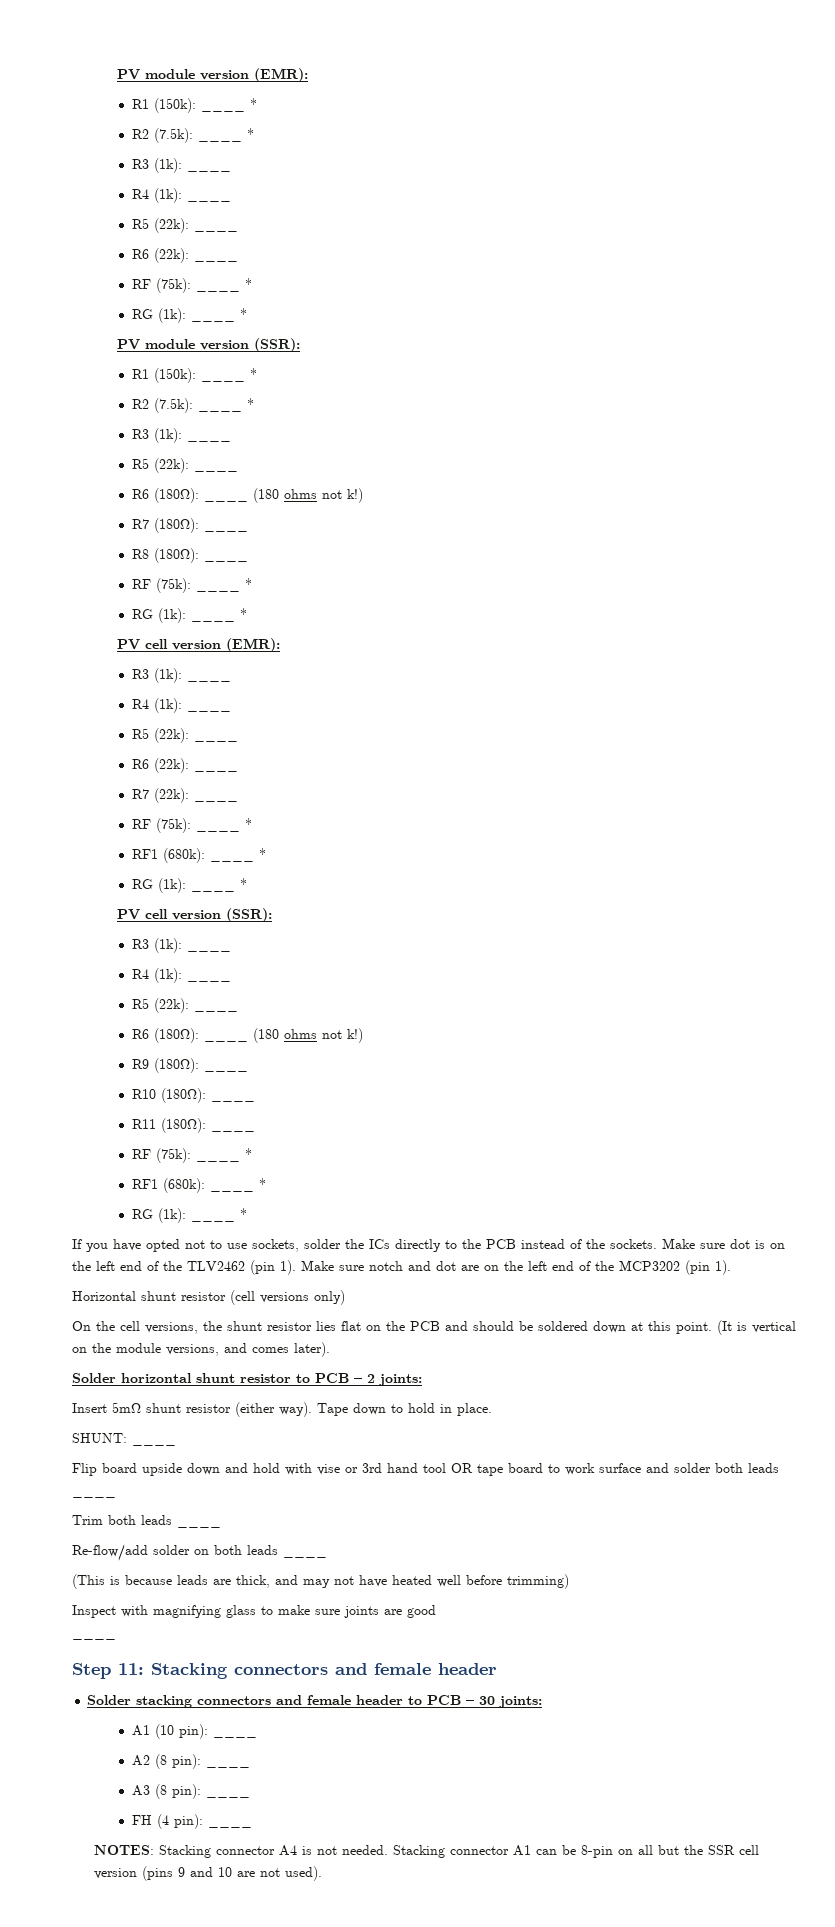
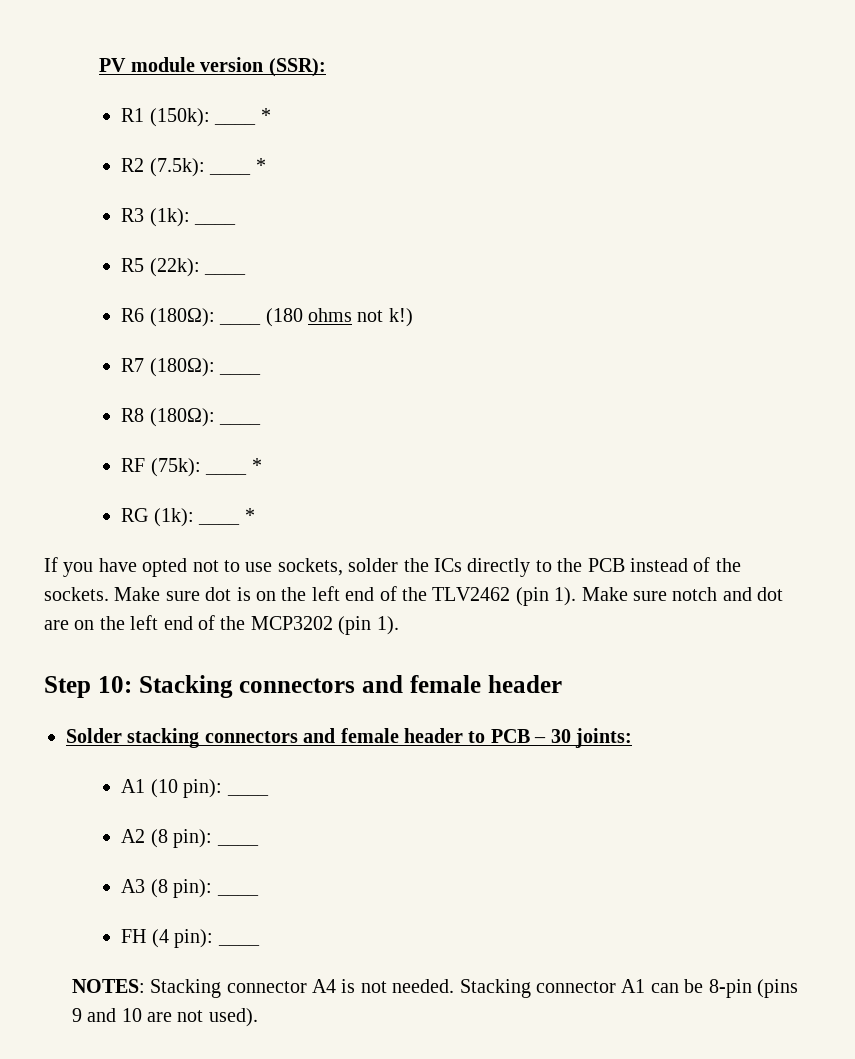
- PV module version (EMR):
- R1 (150k): ____ *
- R2 (7.5k): ____ *
- R3 (1k): ____
- R4 (1k): ____
- R5 (22k): ____
- R6 (22k): ____
- RF (75k): ____ *
- RG (1k): ____ *
- PV cell version (EMR):
- R3 (1k): ____
- R4 (1k): ____
- R5 (22k): ____
- R6 (22k): ____
- R7 (22k): ____
- RF (75k): ____ *
- RF1 (680k): ____ *
- RG (1k): ____ *
- PV cell version (SSR):
- R3 (1k): ____
- R4 (1k): ____
- R5 (22k): ____
- R6 (180Ω): ____ (180 ohms not k!)
- R9 (180Ω): ____
- R10 (180Ω): ____
- R11 (180Ω): ____
- RF (75k): ____ *
- RF1 (680k): ____ *
- RG (1k): ____ *
- Horizontal shunt resistor (cell versions only)
- On the cell versions, the shunt resistor lies flat on the PCB and should be soldered down at this point. (It is vertical on the module versions, and comes later).
- Solder horizontal shunt resistor to PCB – 2 joints:
- Insert 5mΩ shunt resistor (either way). Tape down to hold in place.
- SHUNT: ____
- Flip board upside down and hold with vise or 3rd hand tool OR tape board to work surface and solder both leads ____
- Trim both leads ____
- Re-flow/add solder on both leads ____
- (This is because leads are thick, and may not have heated well before trimming)
- Inspect with magnifying glass to make sure joints are good
- ____
- Step 11: Stacking connectors and female header
+ Step 10: Stacking connectors and female header
- Stacking connector A1 can be 8-pin on all but the SSR cell version (pins 9 and 10 are not used).
+ Stacking connector A1 can be 8-pin (pins 9 and 10 are not used).

